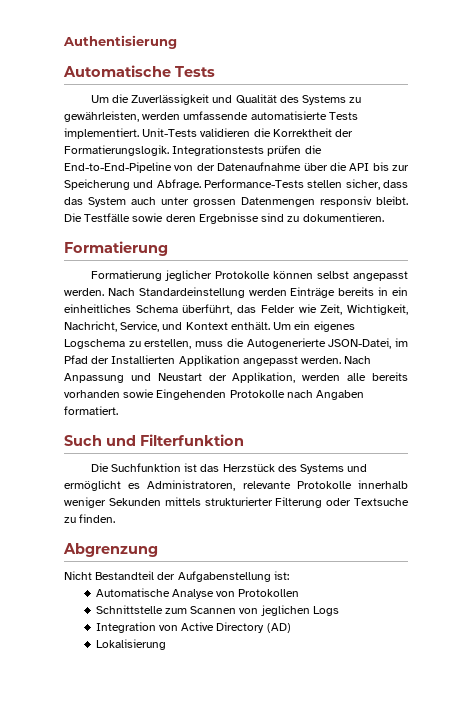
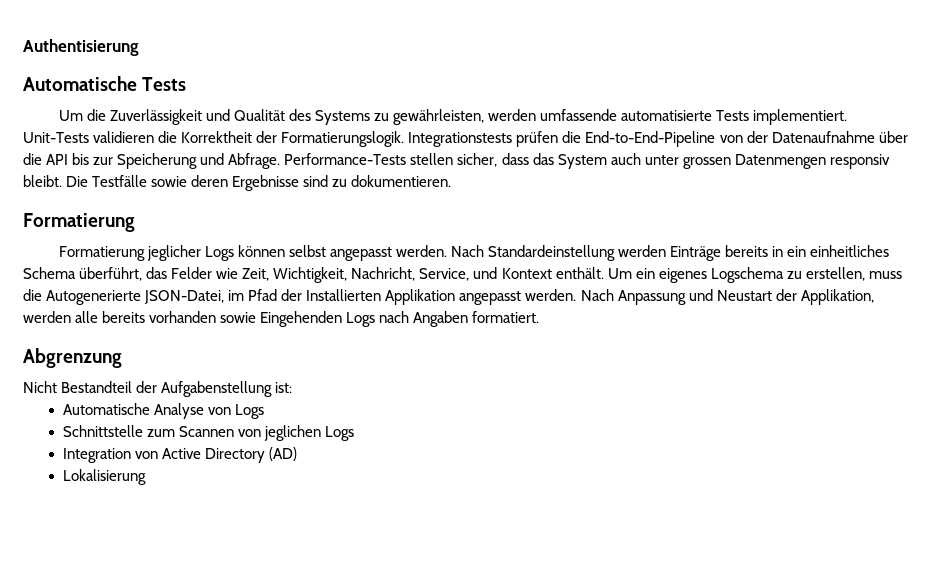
- Formatierung jeglicher Protokolle können selbst angepasst werden.
+ Formatierung jeglicher Logs können selbst angepasst werden.
- Nach Anpassung und Neustart der Applikation, werden alle bereits vorhanden sowie Eingehenden Protokolle nach Angaben formatiert.
+ Nach Anpassung und Neustart der Applikation, werden alle bereits vorhanden sowie Eingehenden Logs nach Angaben formatiert.
- Such und Filterfunktion
- Die Suchfunktion ist das Herzstück des Systems und ermöglicht es Administratoren, relevante Protokolle innerhalb weniger Sekunden mittels strukturierter Filterung oder Textsuche zu finden.
- Automatische Analyse von Protokollen
+ Automatische Analyse von Logs

